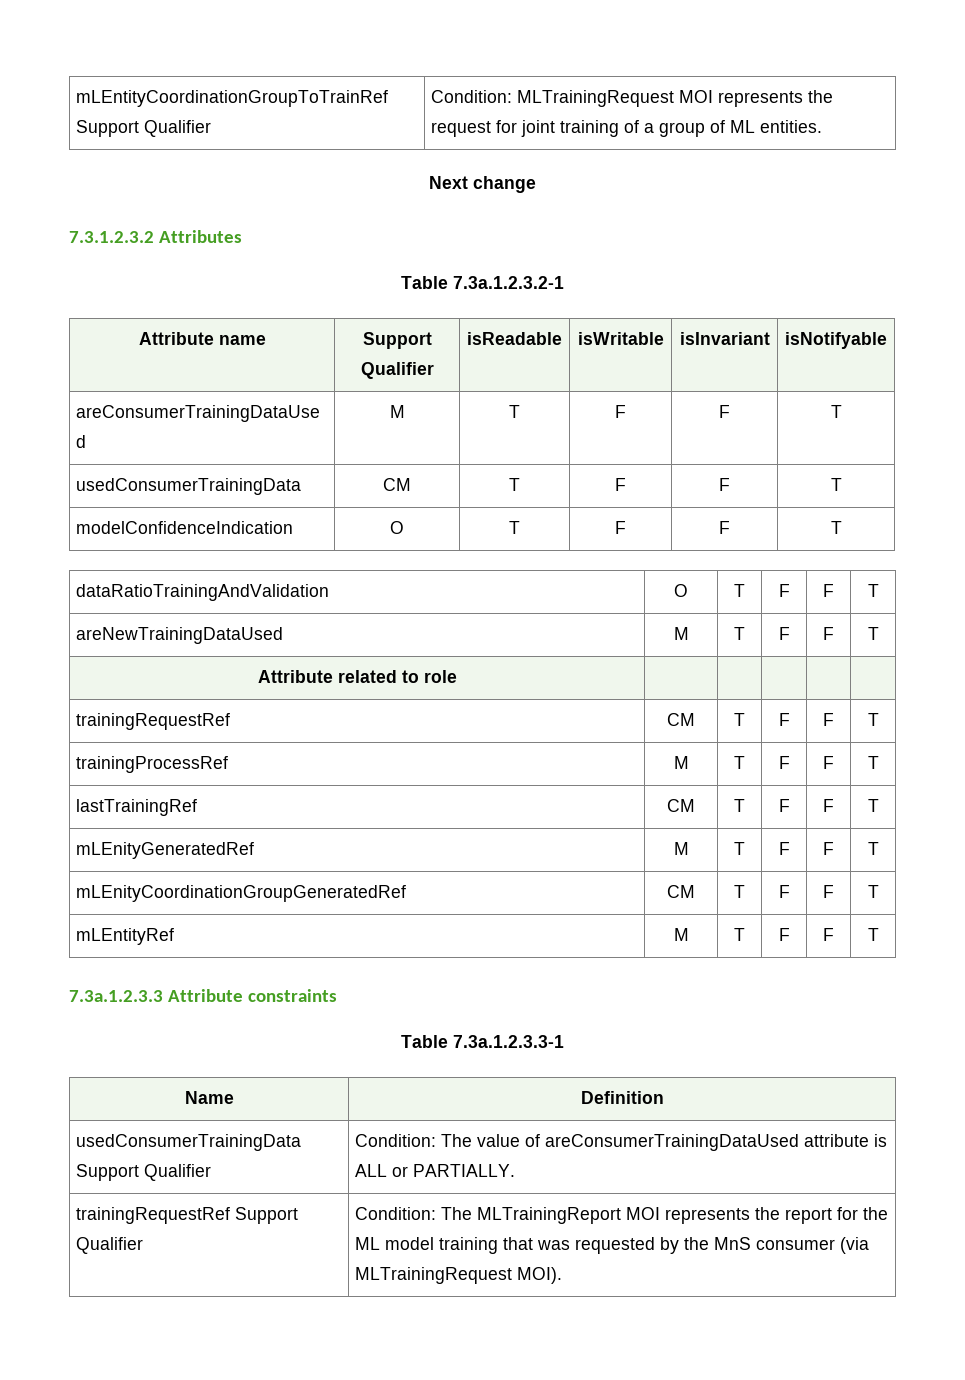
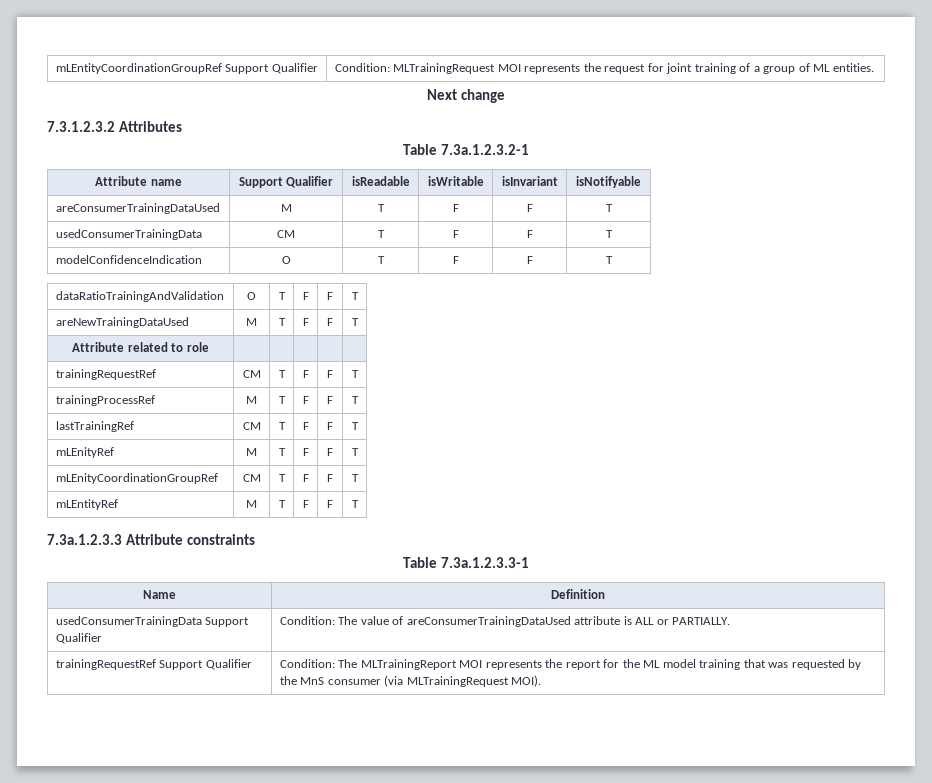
- mLEntityCoordinationGroupToTrainRef Support Qualifier | Condition: MLTrainingRequest MOI represents the request for joint training of a group of ML entities.
+ mLEntityCoordinationGroupRef Support Qualifier | Condition: MLTrainingRequest MOI represents the request for joint training of a group of ML entities.
- mLEnityGeneratedRef | M | T | F | F | T
- mLEnityCoordinationGroupGeneratedRef | CM | T | F | F | T
+ mLEnityRef | M | T | F | F | T
+ mLEnityCoordinationGroupRef | CM | T | F | F | T

